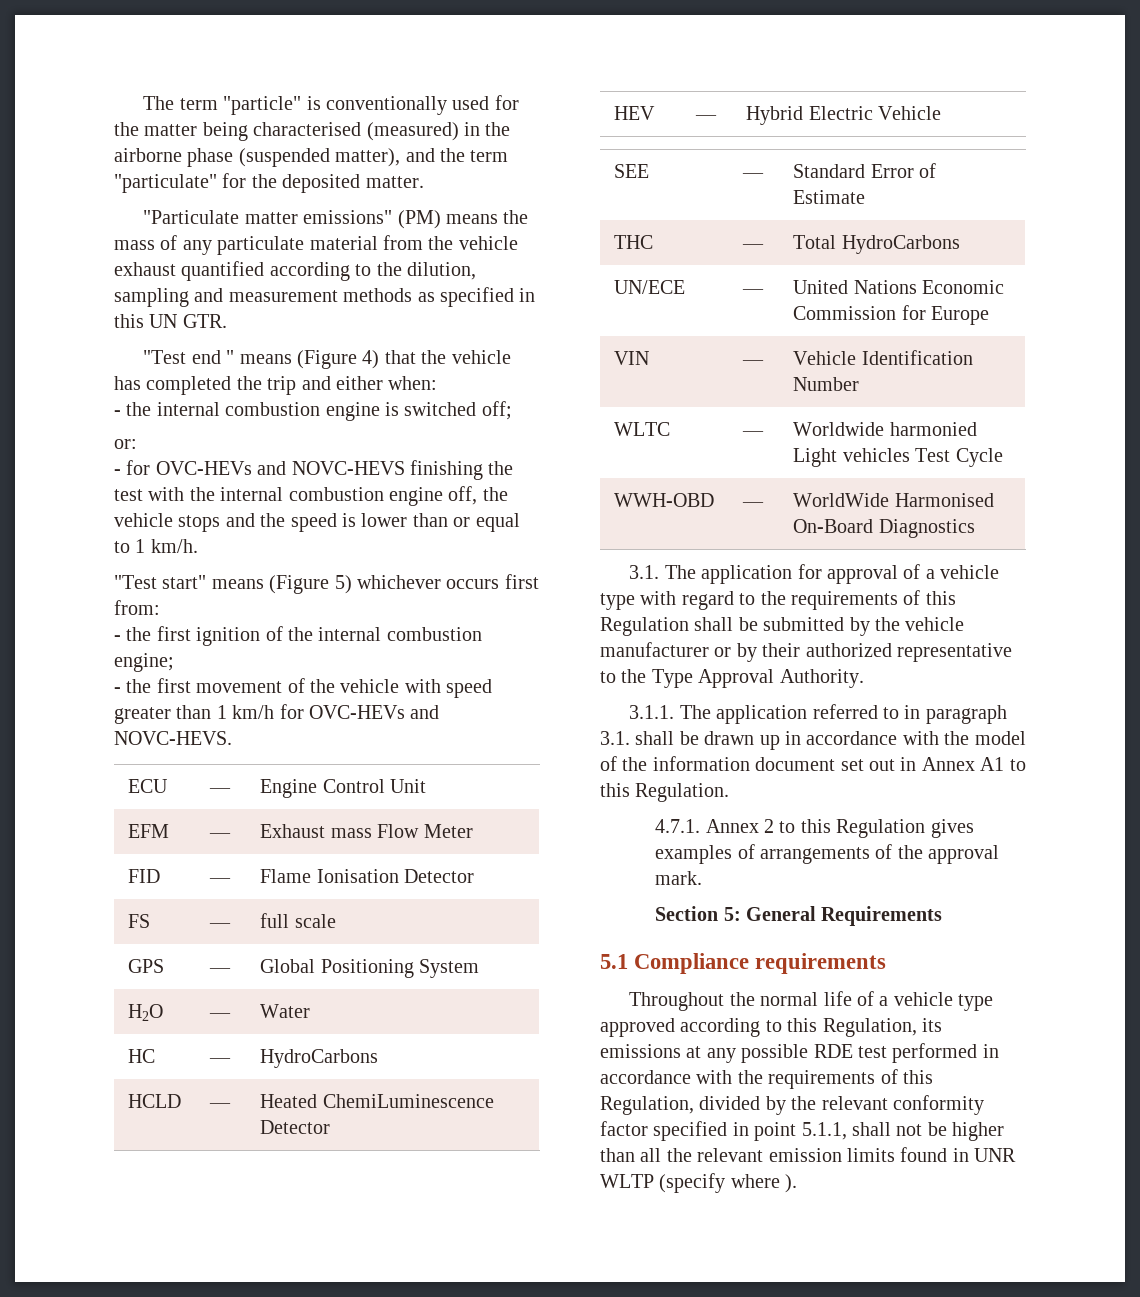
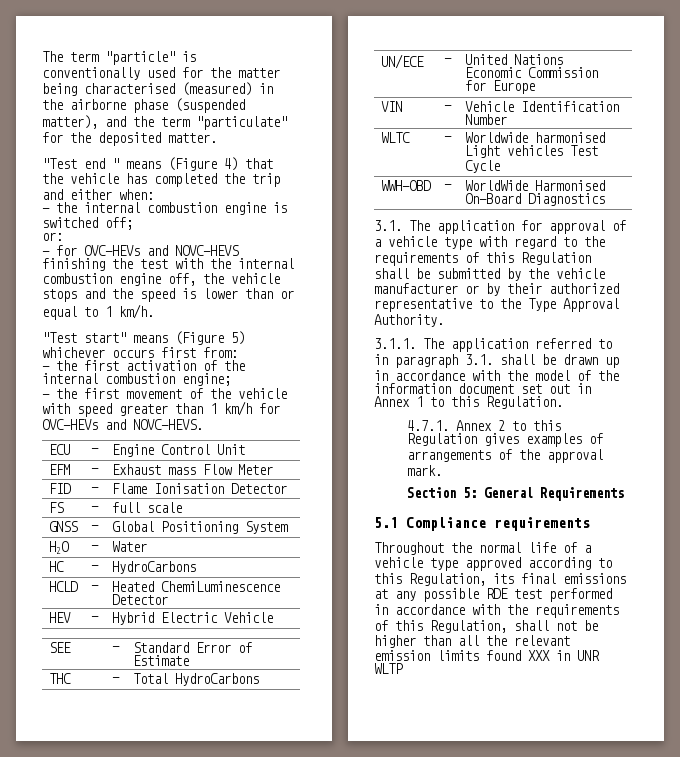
- "Particulate matter emissions" (PM) means the mass of any particulate material from the vehicle exhaust quantified according to the dilution, sampling and measurement methods as specified in this UN GTR.
- - the first ignition of the internal combustion engine;
+ - the first activation of the internal combustion engine;
- GPS | — | Global Positioning System
+ GNSS | — | Global Positioning System
- WLTC | — | Worldwide harmonied Light vehicles Test Cycle
+ WLTC | — | Worldwide harmonised Light vehicles Test Cycle
- 3.1.1. The application referred to in paragraph 3.1. shall be drawn up in accordance with the model of the information document set out in Annex A1 to this Regulation.
+ 3.1.1. The application referred to in paragraph 3.1. shall be drawn up in accordance with the model of the information document set out in Annex 1 to this Regulation.
- Throughout the normal life of a vehicle type approved according to this Regulation, its emissions at any possible RDE test performed in accordance with the requirements of this Regulation, divided by the relevant conformity factor specified in point 5.1.1, shall not be higher than all the relevant emission limits found in UNR WLTP (specify where ).
+ Throughout the normal life of a vehicle type approved according to this Regulation, its final emissions at any possible RDE test performed in accordance with the requirements of this Regulation, shall not be higher than all the relevant emission limits found XXX in UNR WLTP

